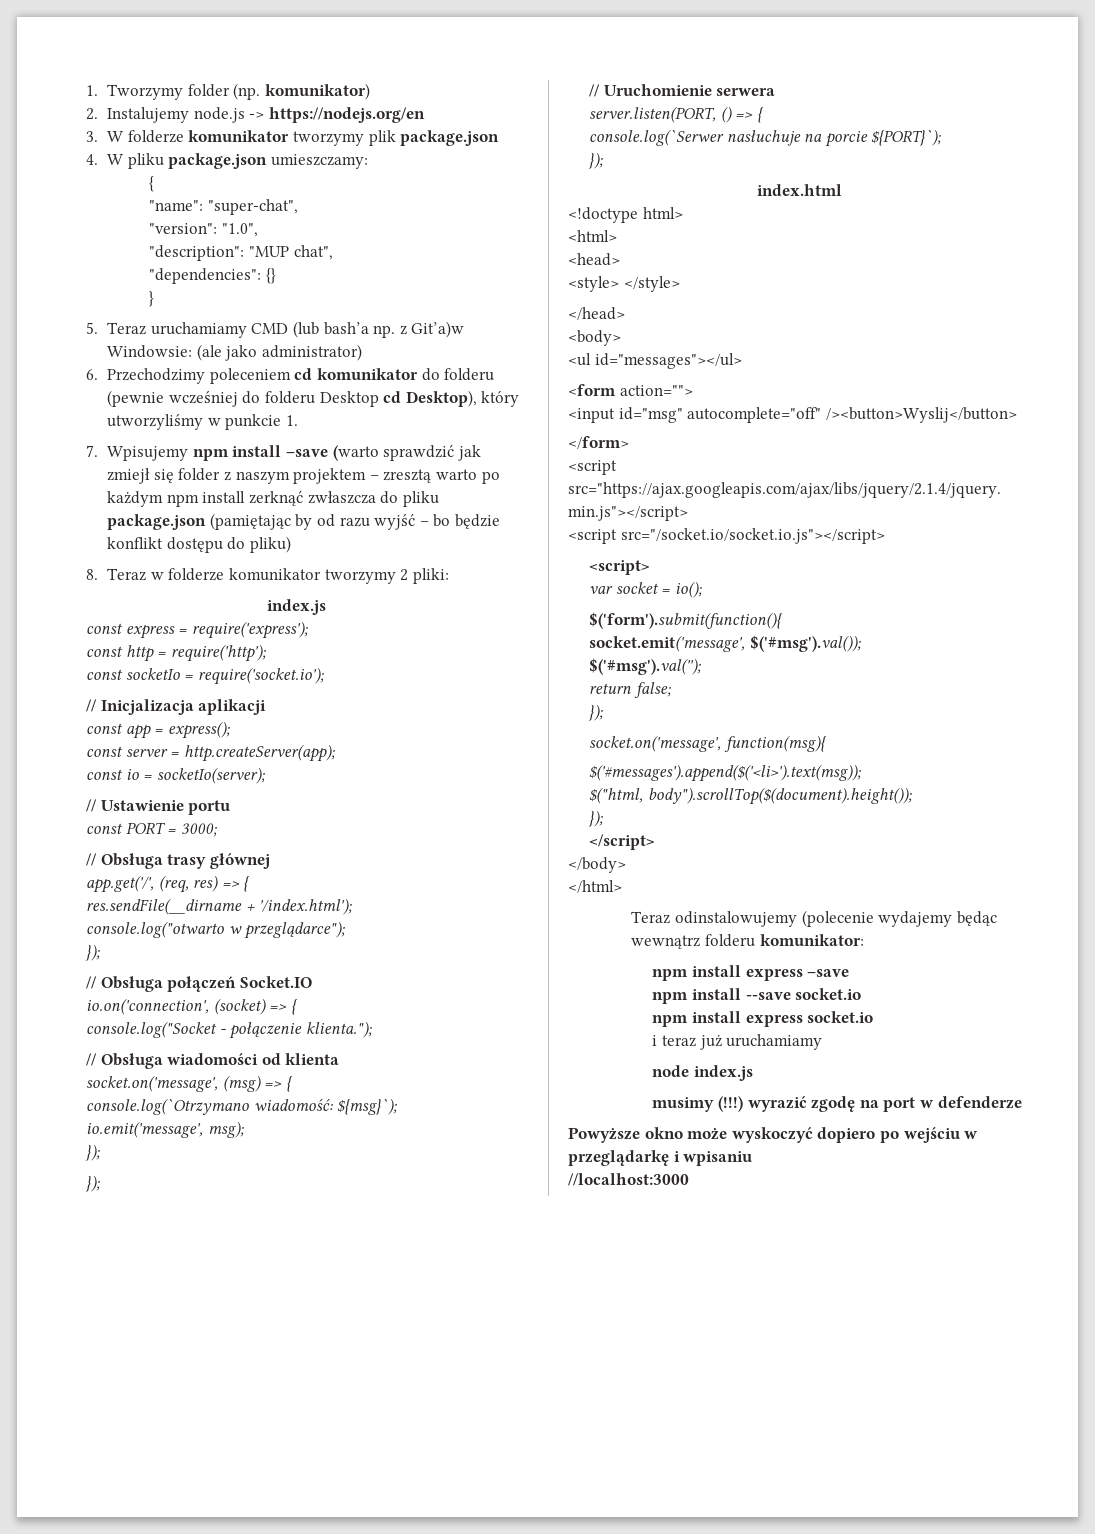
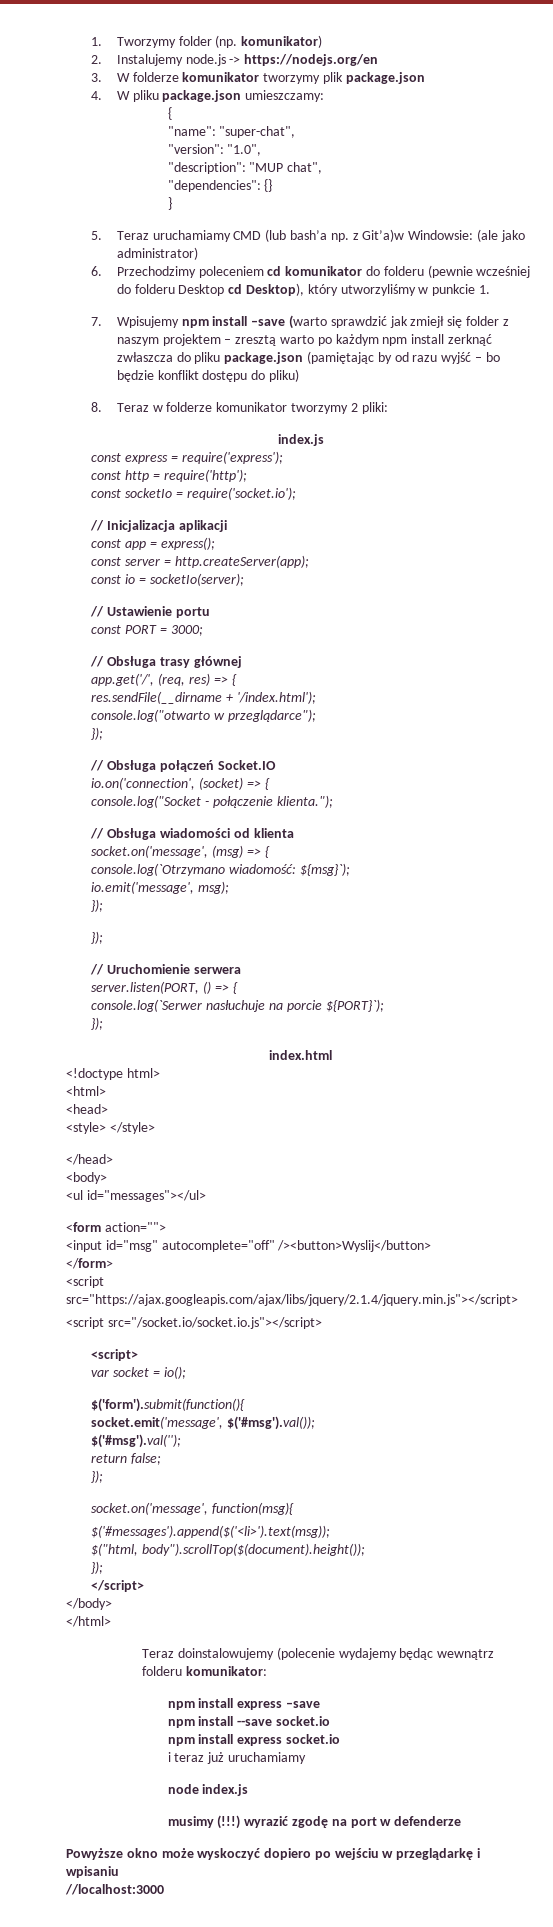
- Teraz odinstalowujemy (polecenie wydajemy będąc wewnątrz folderu komunikator:
+ Teraz doinstalowujemy (polecenie wydajemy będąc wewnątrz folderu komunikator:

